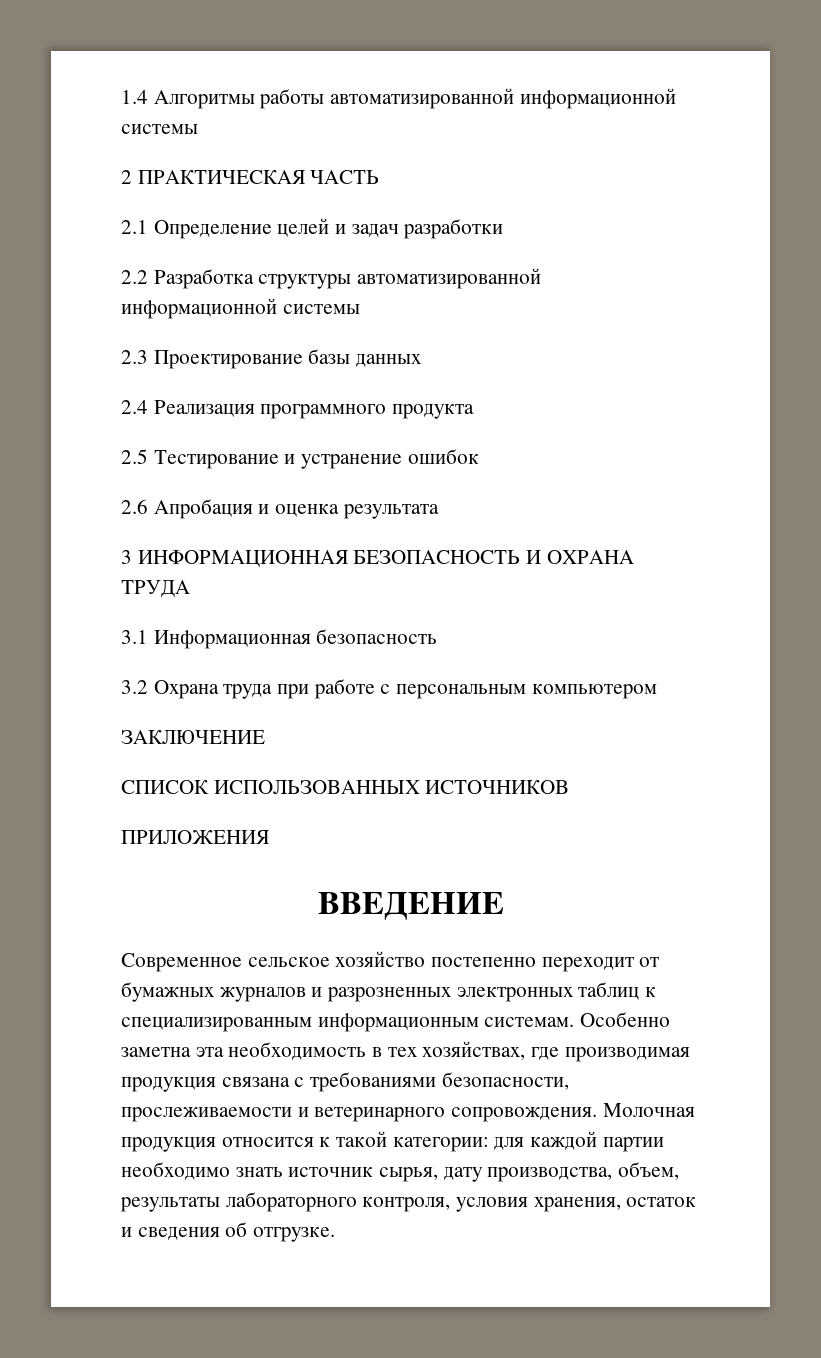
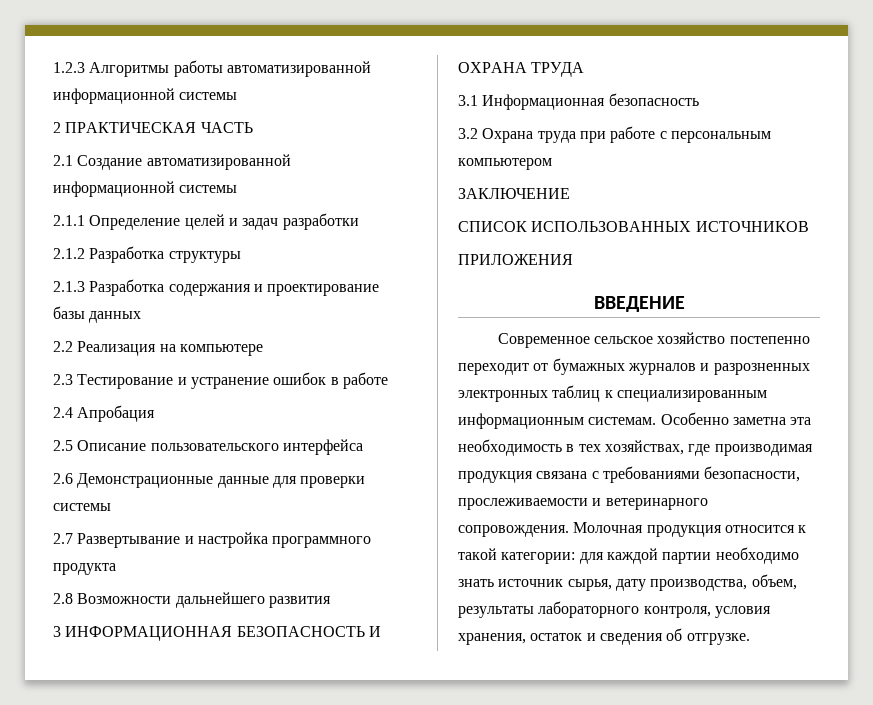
- 1.4 Алгоритмы работы автоматизированной информационной системы
+ 1.2.3 Алгоритмы работы автоматизированной информационной системы
- 2.1 Определение целей и задач разработки
+ 2.1 Создание автоматизированной информационной системы
+ 2.1.1 Определение целей и задач разработки
- 2.2 Разработка структуры автоматизированной информационной системы
- 2.3 Проектирование базы данных
- 2.4 Реализация программного продукта
- 2.5 Тестирование и устранение ошибок
- 2.6 Апробация и оценка результата
+ 2.1.2 Разработка структуры
+ 2.1.3 Разработка содержания и проектирование базы данных
+ 2.2 Реализация на компьютере
+ 2.3 Тестирование и устранение ошибок в работе
+ 2.4 Апробация
+ 2.5 Описание пользовательского интерфейса
+ 2.6 Демонстрационные данные для проверки системы
+ 2.7 Развертывание и настройка программного продукта
+ 2.8 Возможности дальнейшего развития

